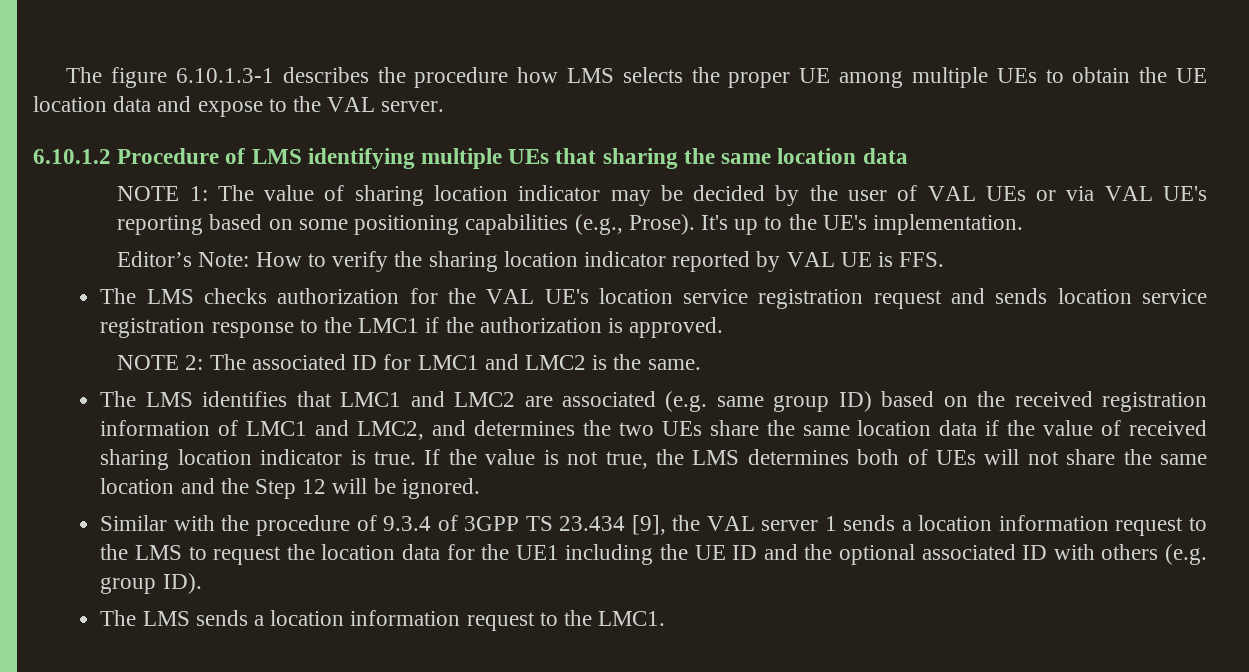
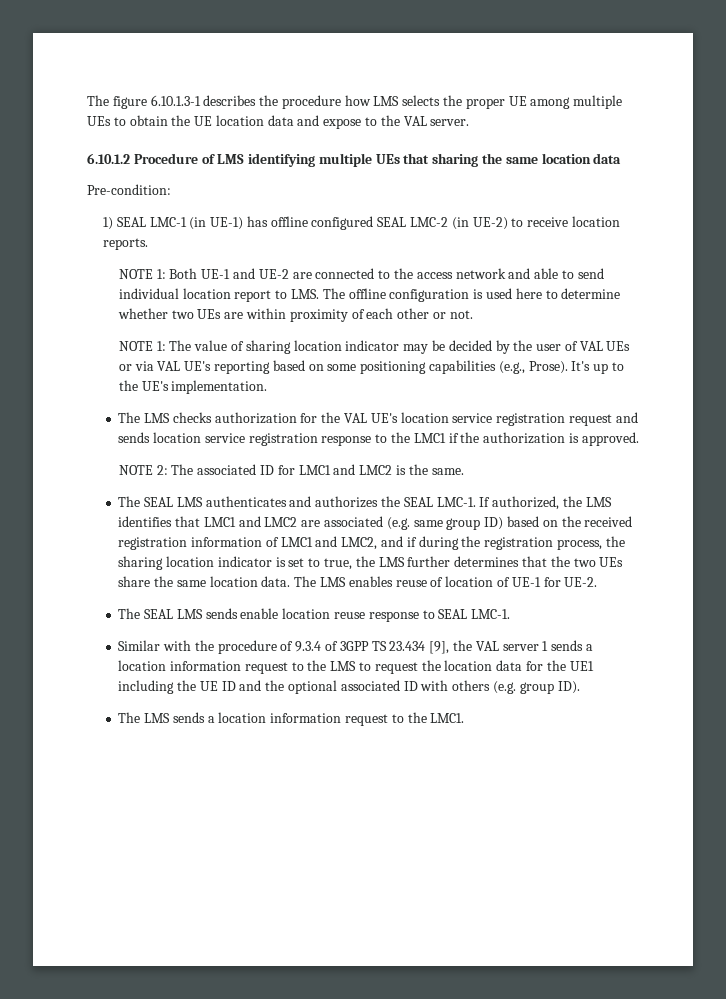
+ Pre-condition:
+ 1) SEAL LMC-1 (in UE-1) has offline configured SEAL LMC-2 (in UE-2) to receive location reports.
+ NOTE 1: Both UE-1 and UE-2 are connected to the access network and able to send individual location report to LMS. The offline configuration is used here to determine whether two UEs are within proximity of each other or not.
- Editor’s Note: How to verify the sharing location indicator reported by VAL UE is FFS.
- The LMS identifies that LMC1 and LMC2 are associated (e.g. same group ID) based on the received registration information of LMC1 and LMC2, and determines the two UEs share the same location data if the value of received sharing location indicator is true. If the value is not true, the LMS determines both of UEs will not share the same location and the Step 12 will be ignored.
+ The SEAL LMS authenticates and authorizes the SEAL LMC-1. If authorized, the LMS identifies that LMC1 and LMC2 are associated (e.g. same group ID) based on the received registration information of LMC1 and LMC2, and if during the registration process, the sharing location indicator is set to true, the LMS further determines that the two UEs share the same location data. The LMS enables reuse of location of UE-1 for UE-2.
+ The SEAL LMS sends enable location reuse response to SEAL LMC-1.

